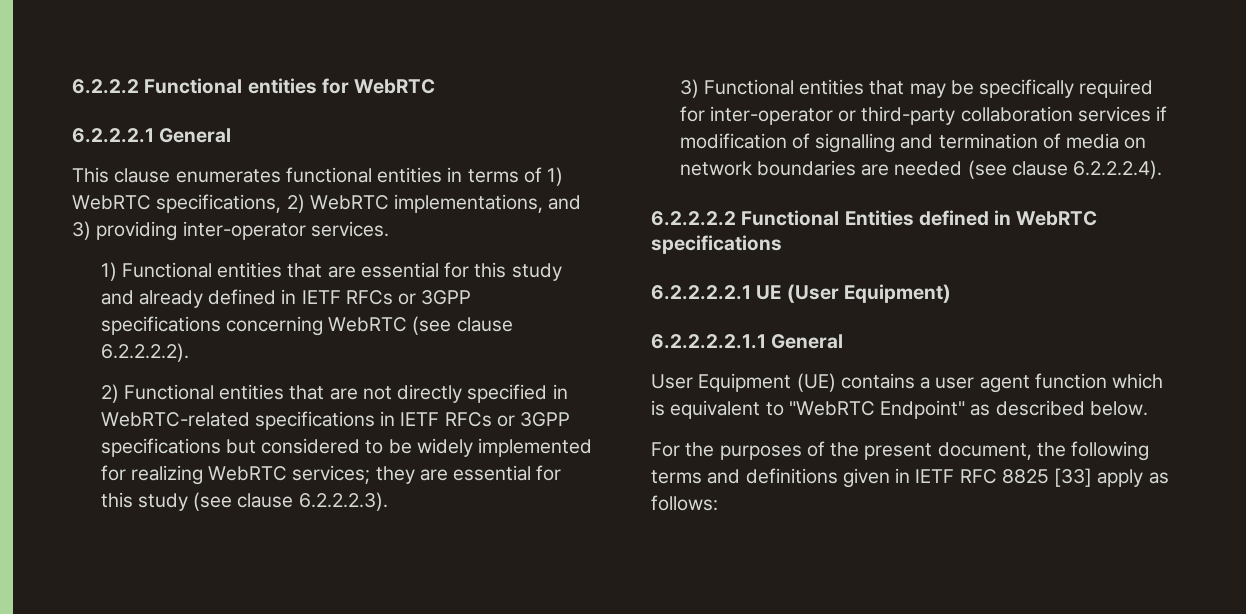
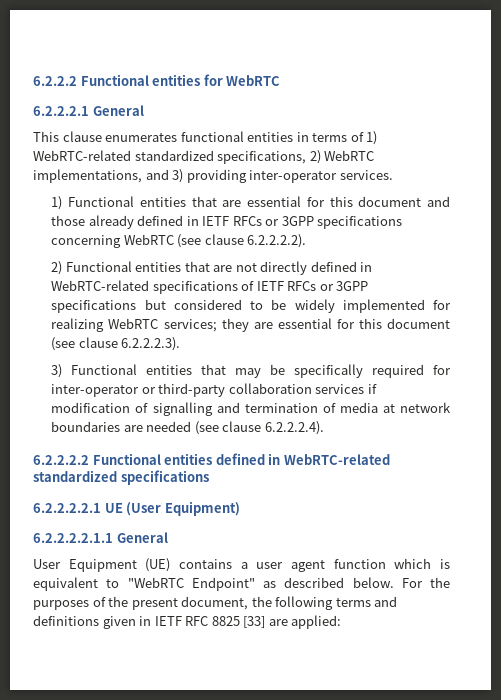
- This clause enumerates functional entities in terms of 1) WebRTC specifications, 2) WebRTC implementations, and 3) providing inter-operator services.
+ This clause enumerates functional entities in terms of 1) WebRTC-related standardized specifications, 2) WebRTC implementations, and 3) providing inter-operator services.
- 1) Functional entities that are essential for this study and already defined in IETF RFCs or 3GPP specifications concerning WebRTC (see clause 6.2.2.2.2).
+ 1) Functional entities that are essential for this document and those already defined in IETF RFCs or 3GPP specifications concerning WebRTC (see clause 6.2.2.2.2).
- 2) Functional entities that are not directly specified in WebRTC-related specifications in IETF RFCs or 3GPP specifications but considered to be widely implemented for realizing WebRTC services; they are essential for this study (see clause 6.2.2.2.3).
+ 2) Functional entities that are not directly defined in WebRTC-related specifications of IETF RFCs or 3GPP specifications but considered to be widely implemented for realizing WebRTC services; they are essential for this document (see clause 6.2.2.2.3).
- 3) Functional entities that may be specifically required for inter-operator or third-party collaboration services if modification of signalling and termination of media on network boundaries are needed (see clause 6.2.2.2.4).
+ 3) Functional entities that may be specifically required for inter-operator or third-party collaboration services if modification of signalling and termination of media at network boundaries are needed (see clause 6.2.2.2.4).
- 6.2.2.2.2 Functional Entities defined in WebRTC specifications
+ 6.2.2.2.2 Functional entities defined in WebRTC-related standardized specifications
- User Equipment (UE) contains a user agent function which is equivalent to "WebRTC Endpoint" as described below.
- For the purposes of the present document, the following terms and definitions given in IETF RFC 8825 [33] apply as follows:
+ User Equipment (UE) contains a user agent function which is equivalent to "WebRTC Endpoint" as described below. For the purposes of the present document, the following terms and definitions given in IETF RFC 8825 [33] are applied:

